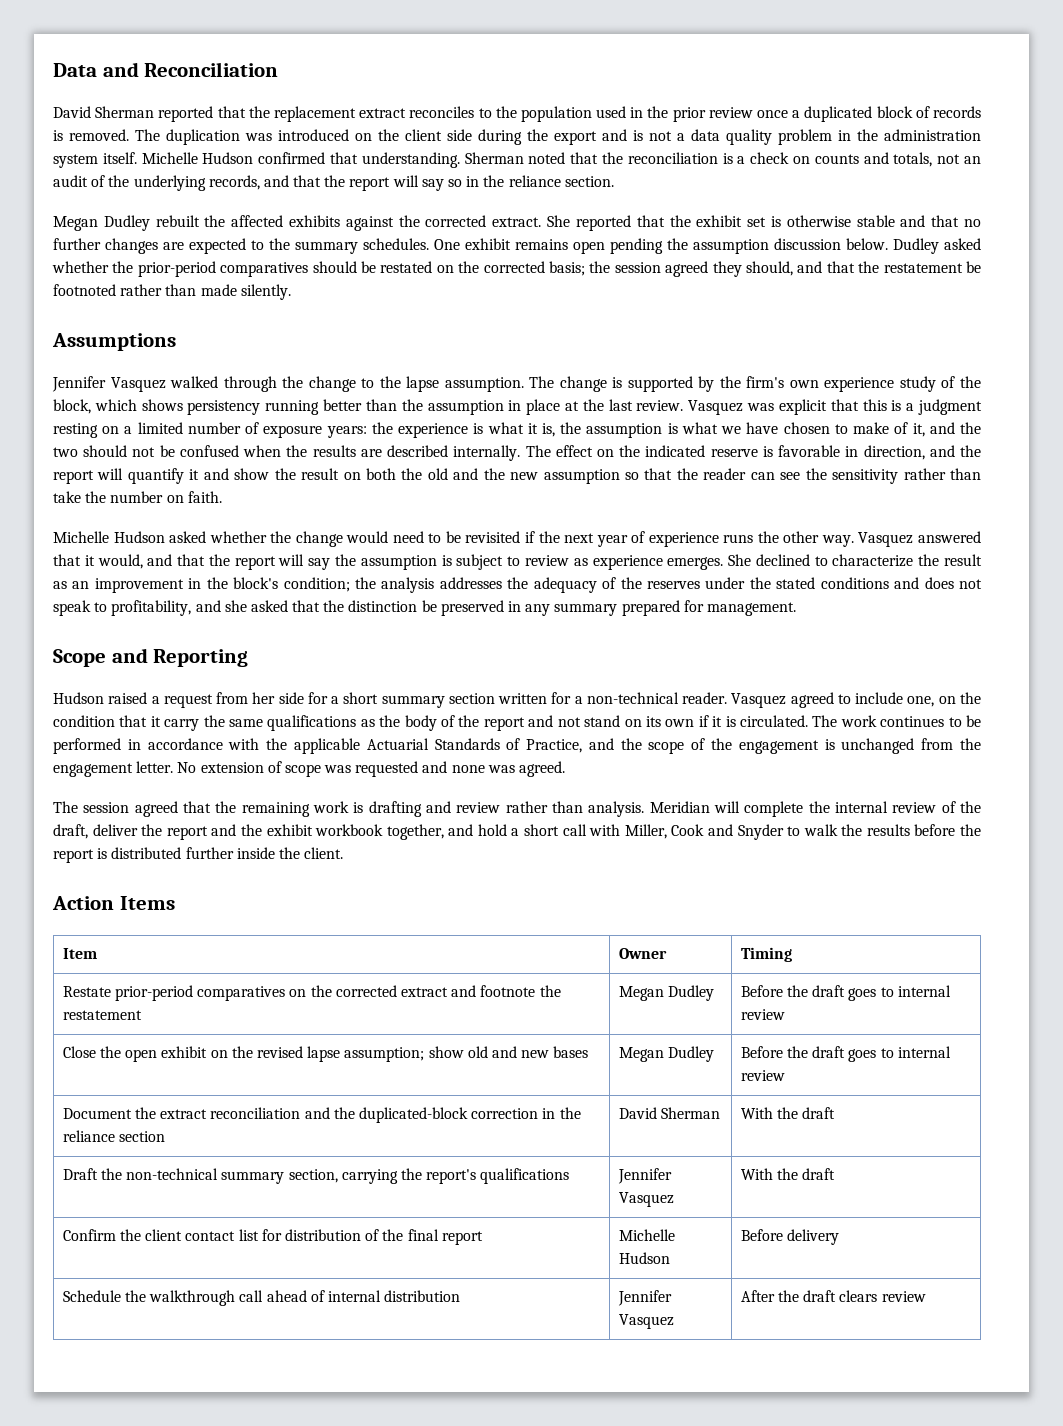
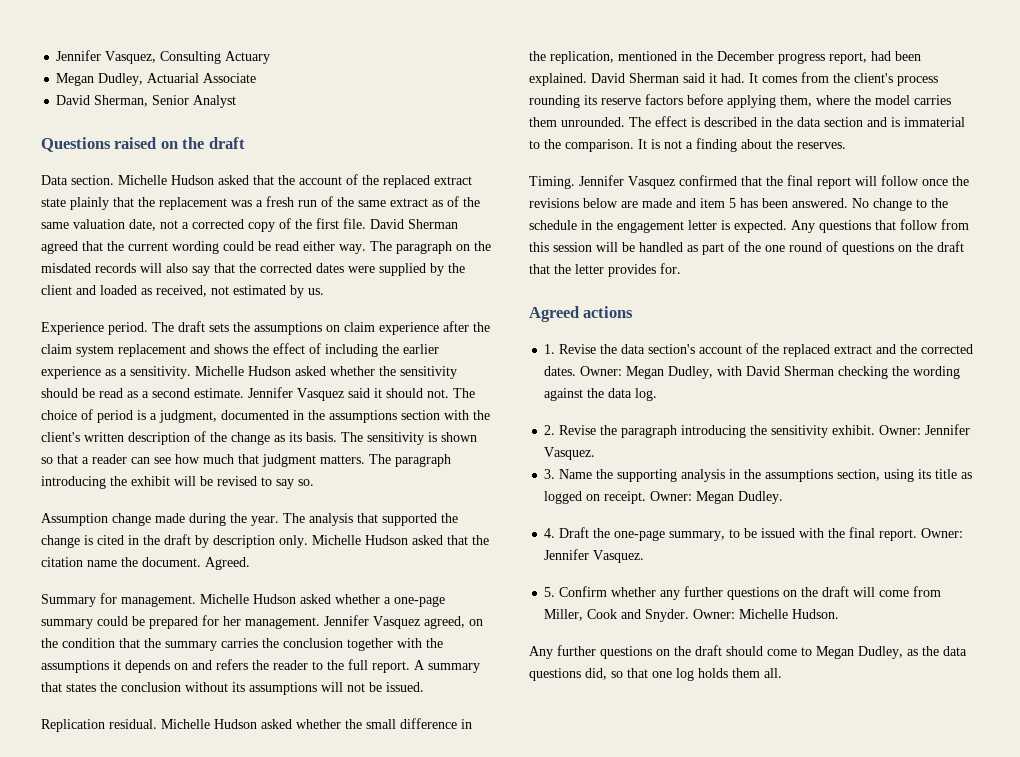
- Data and Reconciliation
- David Sherman reported that the replacement extract reconciles to the population used in the prior review once a duplicated block of records is removed. The duplication was introduced on the client side during the export and is not a data quality problem in the administration system itself. Michelle Hudson confirmed that understanding. Sherman noted that the reconciliation is a check on counts and totals, not an audit of the underlying records, and that the report will say so in the reliance section.
- Megan Dudley rebuilt the affected exhibits against the corrected extract. She reported that the exhibit set is otherwise stable and that no further changes are expected to the summary schedules. One exhibit remains open pending the assumption discussion below. Dudley asked whether the prior-period comparatives should be restated on the corrected basis; the session agreed they should, and that the restatement be footnoted rather than made silently.
- Assumptions
- Jennifer Vasquez walked through the change to the lapse assumption. The change is supported by the firm's own experience study of the block, which shows persistency running better than the assumption in place at the last review. Vasquez was explicit that this is a judgment resting on a limited number of exposure years: the experience is what it is, the assumption is what we have chosen to make of it, and the two should not be confused when the results are described internally. The effect on the indicated reserve is favorable in direction, and the report will quantify it and show the result on both the old and the new assumption so that the reader can see the sensitivity rather than take the number on faith.
- Michelle Hudson asked whether the change would need to be revisited if the next year of experience runs the other way. Vasquez answered that it would, and that the report will say the assumption is subject to review as experience emerges. She declined to characterize the result as an improvement in the block's condition; the analysis addresses the adequacy of the reserves under the stated conditions and does not speak to profitability, and she asked that the distinction be preserved in any summary prepared for management.
- Scope and Reporting
- Hudson raised a request from her side for a short summary section written for a non-technical reader. Vasquez agreed to include one, on the condition that it carry the same qualifications as the body of the report and not stand on its own if it is circulated. The work continues to be performed in accordance with the applicable Actuarial Standards of Practice, and the scope of the engagement is unchanged from the engagement letter. No extension of scope was requested and none was agreed.
- The session agreed that the remaining work is drafting and review rather than analysis. Meridian will complete the internal review of the draft, deliver the report and the exhibit workbook together, and hold a short call with Miller, Cook and Snyder to walk the results before the report is distributed further inside the client.
- Action Items
- Item | Owner | Timing
- Restate prior-period comparatives on the corrected extract and footnote the restatement | Megan Dudley | Before the draft goes to internal review
- Close the open exhibit on the revised lapse assumption; show old and new bases | Megan Dudley | Before the draft goes to internal review
- Document the extract reconciliation and the duplicated-block correction in the reliance section | David Sherman | With the draft
- Draft the non-technical summary section, carrying the report's qualifications | Jennifer Vasquez | With the draft
- Confirm the client contact list for distribution of the final report | Michelle Hudson | Before delivery
- Schedule the walkthrough call ahead of internal distribution | Jennifer Vasquez | After the draft clears review
+ Jennifer Vasquez, Consulting Actuary
+ Megan Dudley, Actuarial Associate
+ David Sherman, Senior Analyst
+ Questions raised on the draft
+ Data section. Michelle Hudson asked that the account of the replaced extract state plainly that the replacement was a fresh run of the same extract as of the same valuation date, not a corrected copy of the first file. David Sherman agreed that the current wording could be read either way. The paragraph on the misdated records will also say that the corrected dates were supplied by the client and loaded as received, not estimated by us.
+ Experience period. The draft sets the assumptions on claim experience after the claim system replacement and shows the effect of including the earlier experience as a sensitivity. Michelle Hudson asked whether the sensitivity should be read as a second estimate. Jennifer Vasquez said it should not. The choice of period is a judgment, documented in the assumptions section with the client's written description of the change as its basis. The sensitivity is shown so that a reader can see how much that judgment matters. The paragraph introducing the exhibit will be revised to say so.
+ Assumption change made during the year. The analysis that supported the change is cited in the draft by description only. Michelle Hudson asked that the citation name the document. Agreed.
+ Summary for management. Michelle Hudson asked whether a one-page summary could be prepared for her management. Jennifer Vasquez agreed, on the condition that the summary carries the conclusion together with the assumptions it depends on and refers the reader to the full report. A summary that states the conclusion without its assumptions will not be issued.
+ Replication residual. Michelle Hudson asked whether the small difference in the replication, mentioned in the December progress report, had been explained. David Sherman said it had. It comes from the client's process rounding its reserve factors before applying them, where the model carries them unrounded. The effect is described in the data section and is immaterial to the comparison. It is not a finding about the reserves.
+ Timing. Jennifer Vasquez confirmed that the final report will follow once the revisions below are made and item 5 has been answered. No change to the schedule in the engagement letter is expected. Any questions that follow from this session will be handled as part of the one round of questions on the draft that the letter provides for.
+ Agreed actions
+ 1. Revise the data section's account of the replaced extract and the corrected dates. Owner: Megan Dudley, with David Sherman checking the wording against the data log.
+ 2. Revise the paragraph introducing the sensitivity exhibit. Owner: Jennifer Vasquez.
+ 3. Name the supporting analysis in the assumptions section, using its title as logged on receipt. Owner: Megan Dudley.
+ 4. Draft the one-page summary, to be issued with the final report. Owner: Jennifer Vasquez.
+ 5. Confirm whether any further questions on the draft will come from Miller, Cook and Snyder. Owner: Michelle Hudson.
+ Any further questions on the draft should come to Megan Dudley, as the data questions did, so that one log holds them all.

